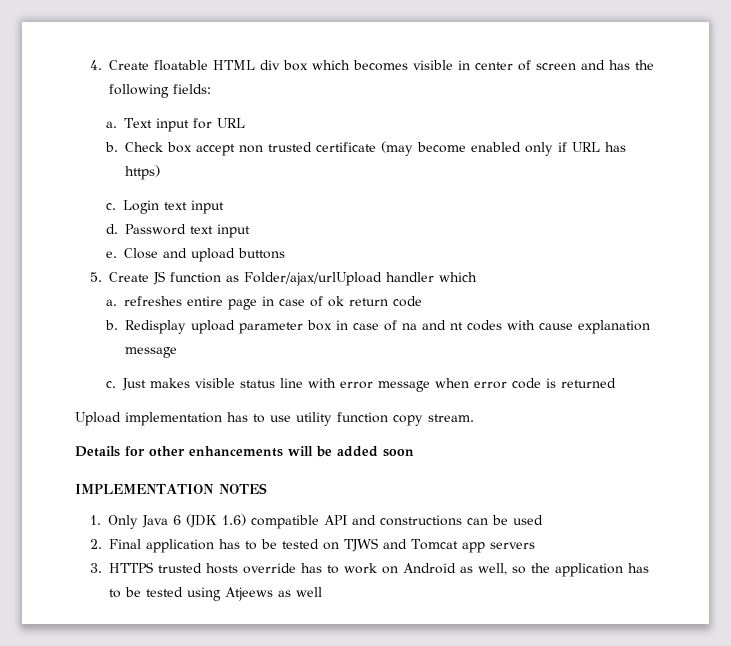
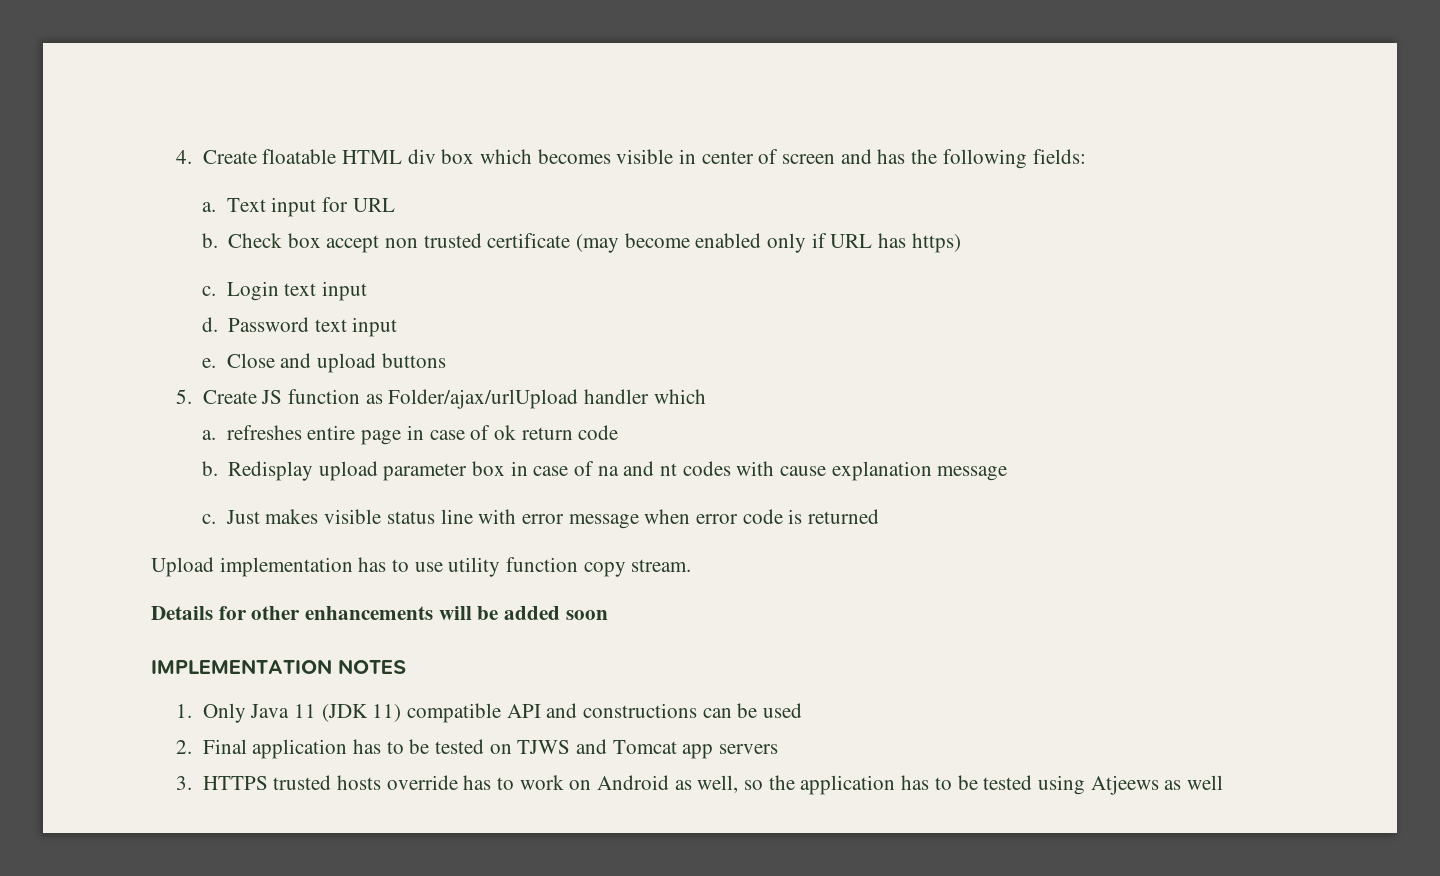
- 1. Only Java 6 (JDK 1.6) compatible API and constructions can be used
+ 1. Only Java 11 (JDK 11) compatible API and constructions can be used

